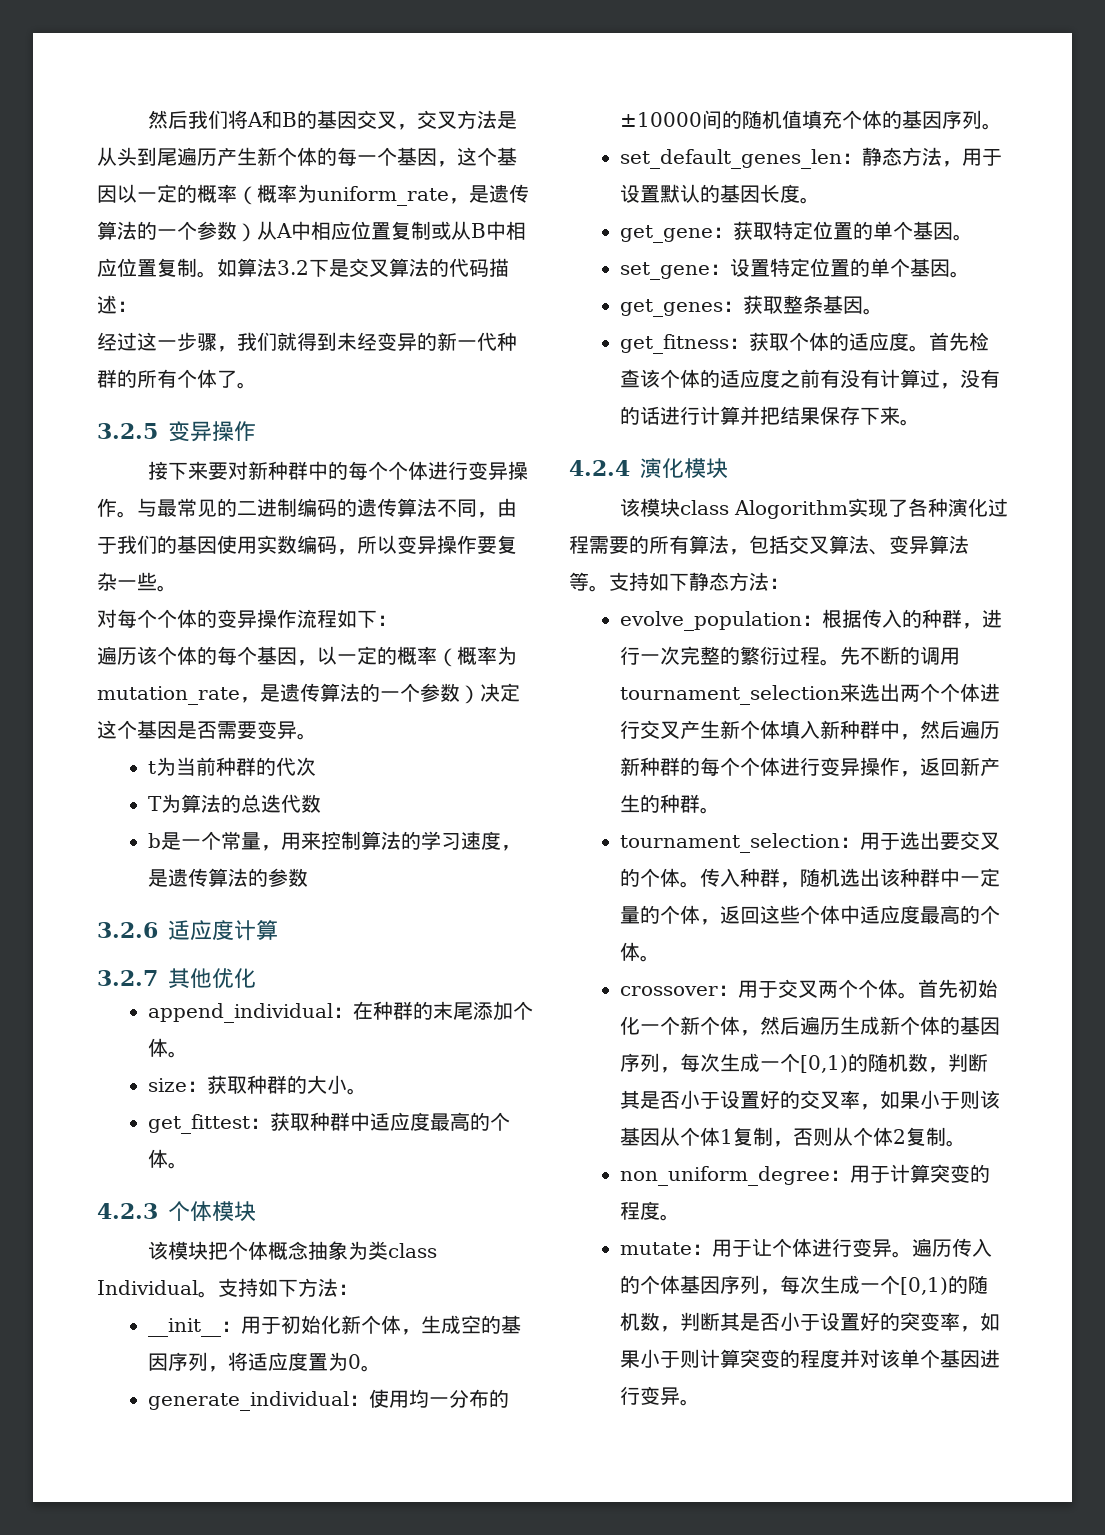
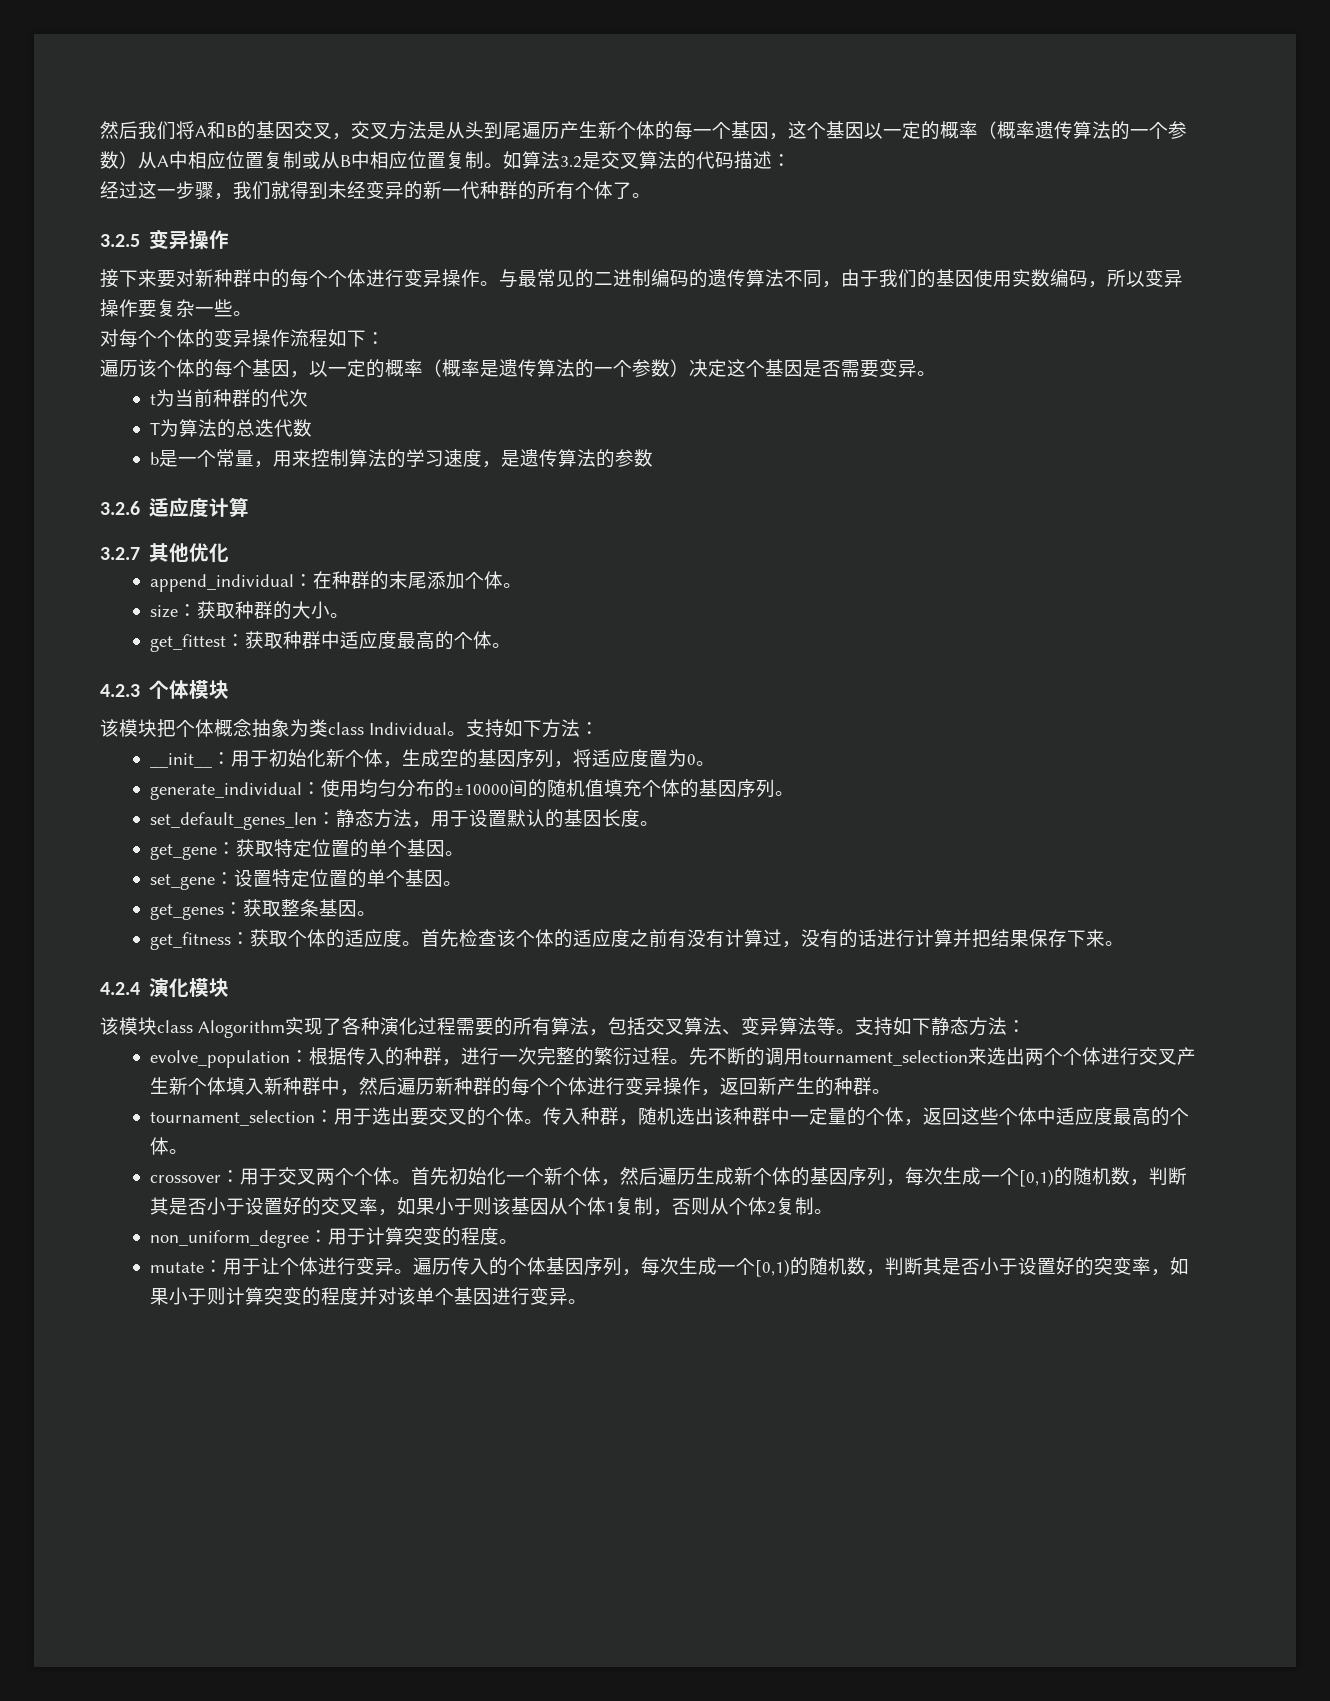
- 然后我们将A和B的基因交叉，交叉方法是从头到尾遍历产生新个体的每一个基因，这个基因以一定的概率（概率为uniform_rate，是遗传算法的一个参数）从A中相应位置复制或从B中相应位置复制。
+ 然后我们将A和B的基因交叉，交叉方法是从头到尾遍历产生新个体的每一个基因，这个基因以一定的概率（概率遗传算法的一个参数）从A中相应位置复制或从B中相应位置复制。
- 如算法3.2下是交叉算法的代码描述：
+ 如算法3.2是交叉算法的代码描述：
- 遍历该个体的每个基因，以一定的概率（概率为mutation_rate，是遗传算法的一个参数）决定这个基因是否需要变异。
+ 遍历该个体的每个基因，以一定的概率（概率是遗传算法的一个参数）决定这个基因是否需要变异。
- generate_individual：使用均一分布的±10000间的随机值填充个体的基因序列。
+ generate_individual：使用均匀分布的±10000间的随机值填充个体的基因序列。

